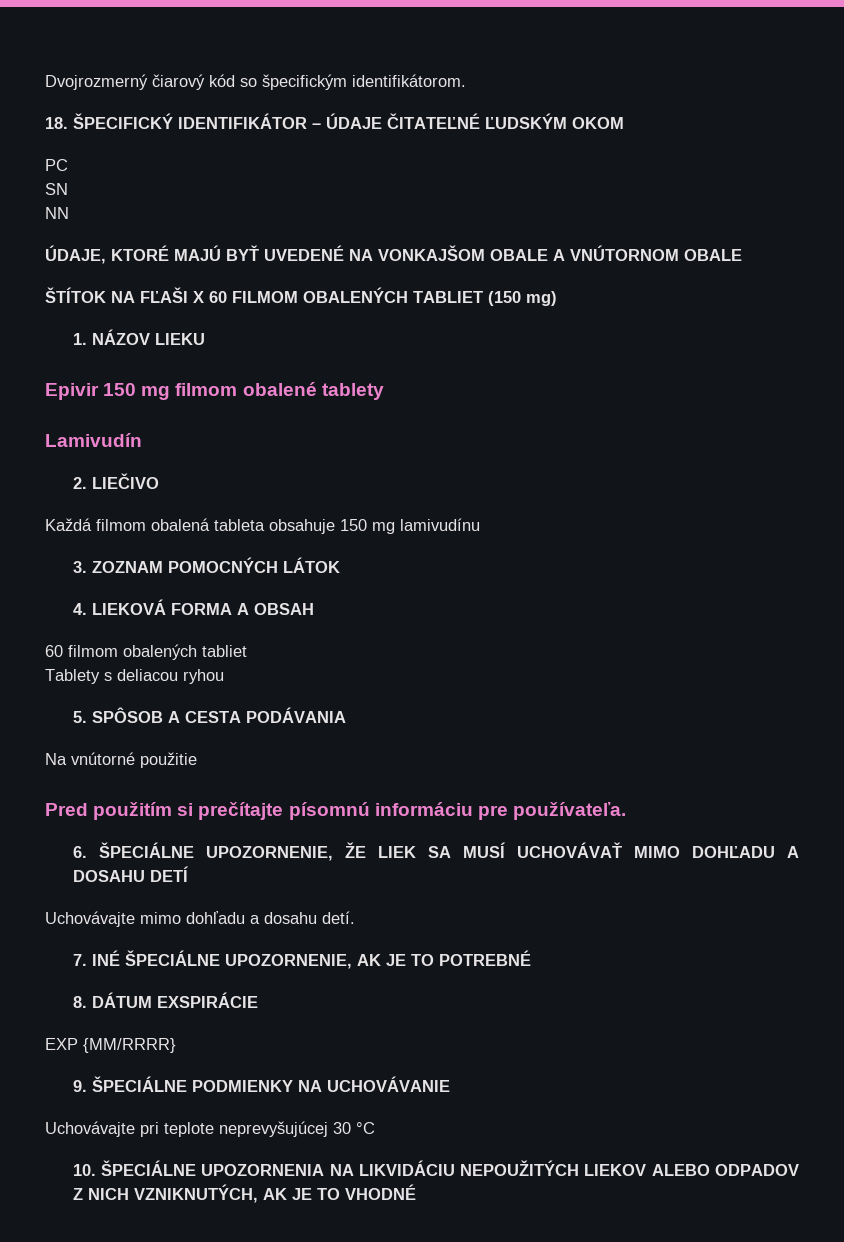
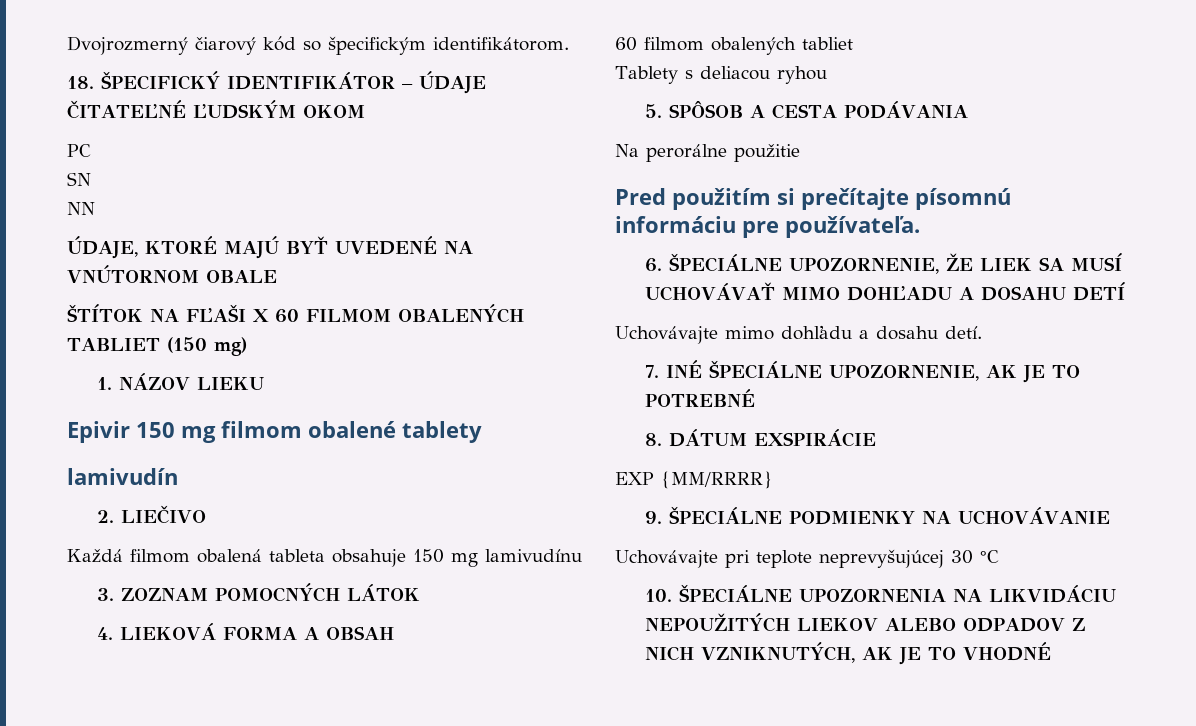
- ÚDAJE, KTORÉ MAJÚ BYŤ UVEDENÉ NA VONKAJŠOM OBALE A VNÚTORNOM OBALE
+ ÚDAJE, KTORÉ MAJÚ BYŤ UVEDENÉ NA VNÚTORNOM OBALE
- Lamivudín
+ lamivudín
- Na vnútorné použitie
+ Na perorálne použitie

